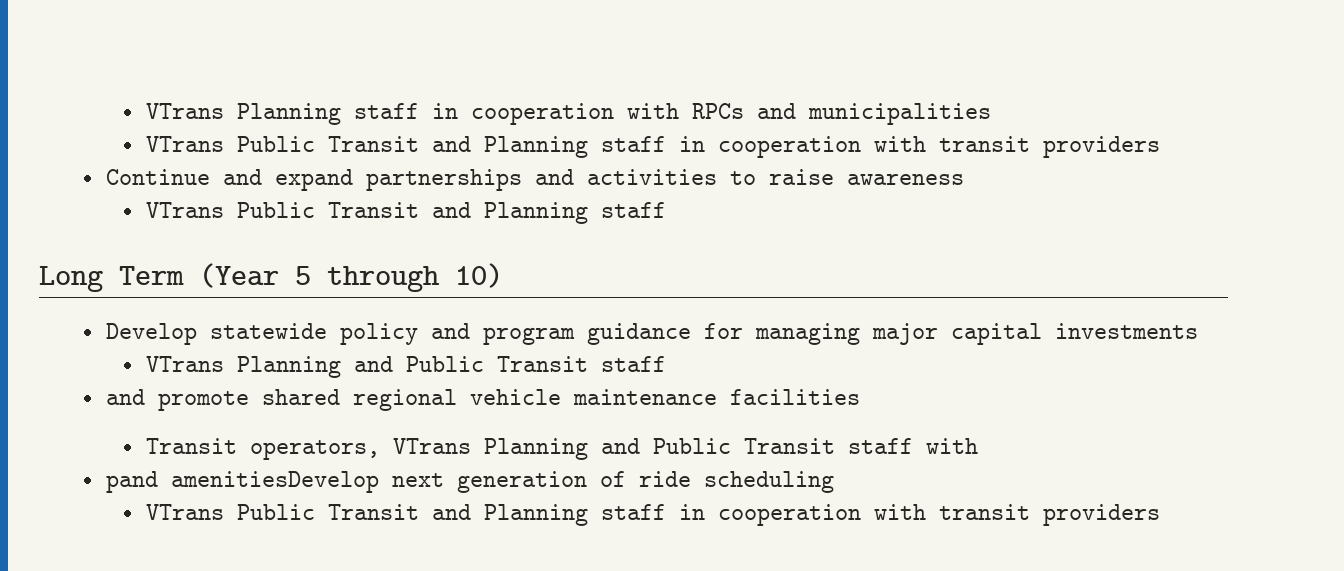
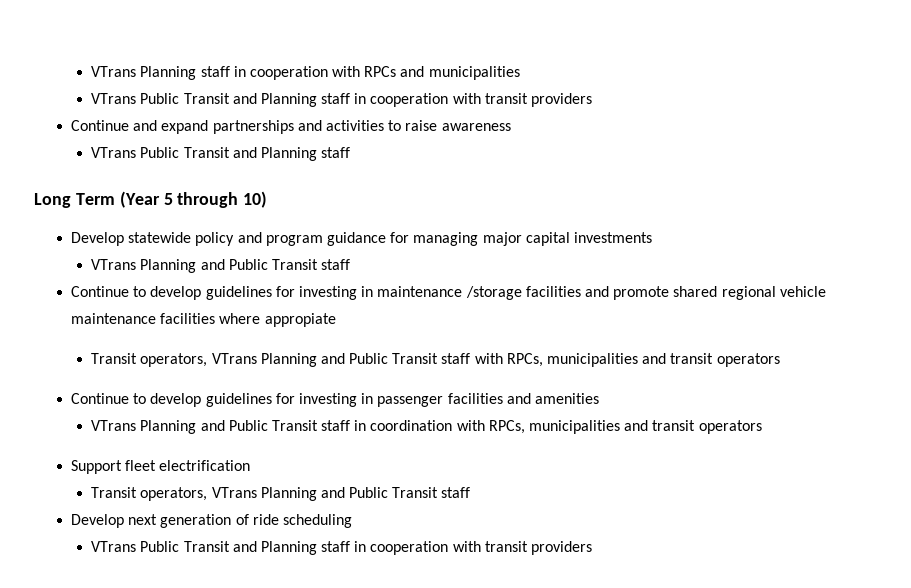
- and promote shared regional vehicle maintenance facilities
+ Continue to develop guidelines for investing in maintenance /storage facilities and promote shared regional vehicle maintenance facilities where appropiate
- Transit operators, VTrans Planning and Public Transit staff with
- pand amenitiesDevelop next generation of ride scheduling
+ Transit operators, VTrans Planning and Public Transit staff with RPCs, municipalities and transit operators
+ Continue to develop guidelines for investing in passenger facilities and amenities
+ VTrans Planning and Public Transit staff in coordination with RPCs, municipalities and transit operators
+ Support fleet electrification
+ Transit operators, VTrans Planning and Public Transit staff
+ Develop next generation of ride scheduling

